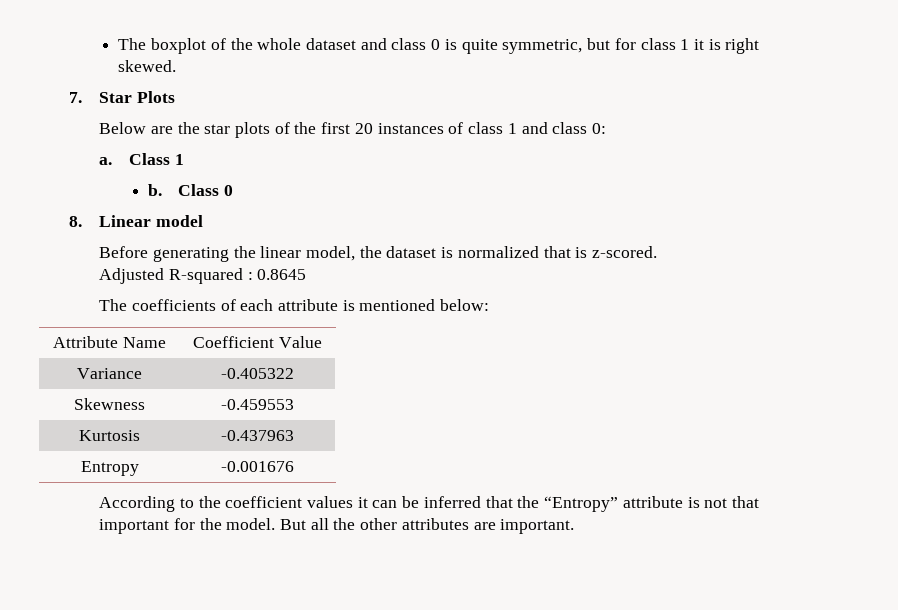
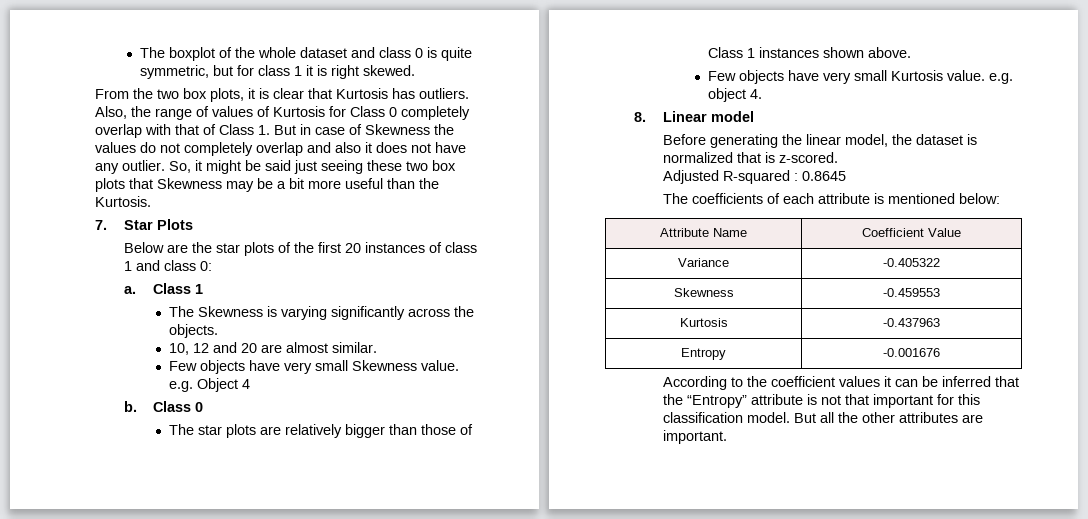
+ From the two box plots, it is clear that Kurtosis has outliers. Also, the range of values of Kurtosis for Class 0 completely overlap with that of Class 1. But in case of Skewness the values do not completely overlap and also it does not have any outlier. So, it might be said just seeing these two box plots that Skewness may be a bit more useful than the Kurtosis.
+ The Skewness is varying significantly across the objects.
+ 10, 12 and 20 are almost similar.
+ Few objects have very small Skewness value. e.g. Object 4
  b. Class 0
+ The star plots are relatively bigger than those of Class 1 instances shown above.
+ Few objects have very small Kurtosis value. e.g. object 4.
- According to the coefficient values it can be inferred that the “Entropy” attribute is not that important for the model.
+ According to the coefficient values it can be inferred that the “Entropy” attribute is not that important for this classification model.

